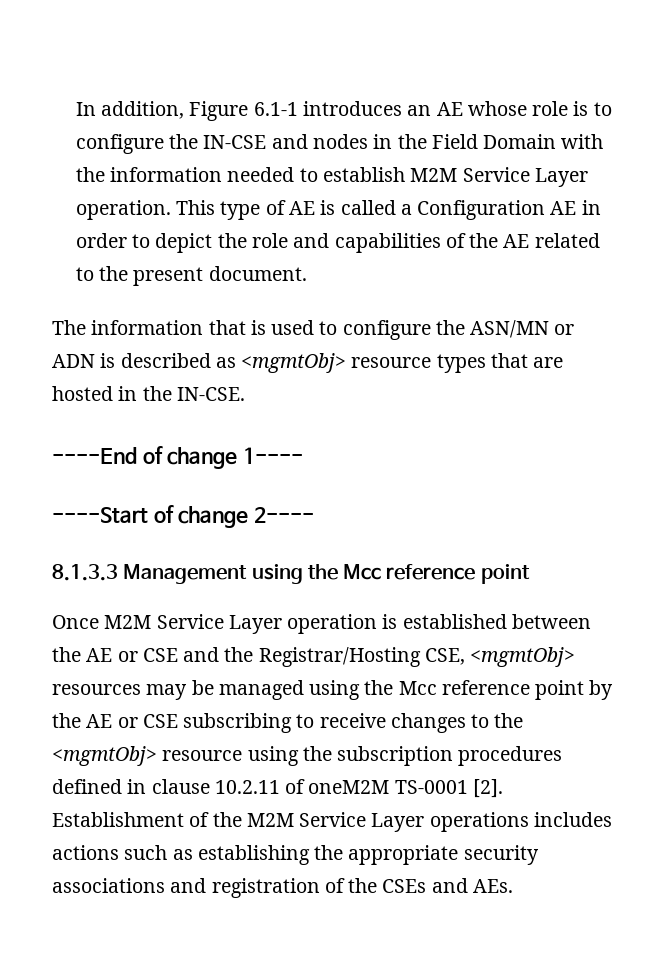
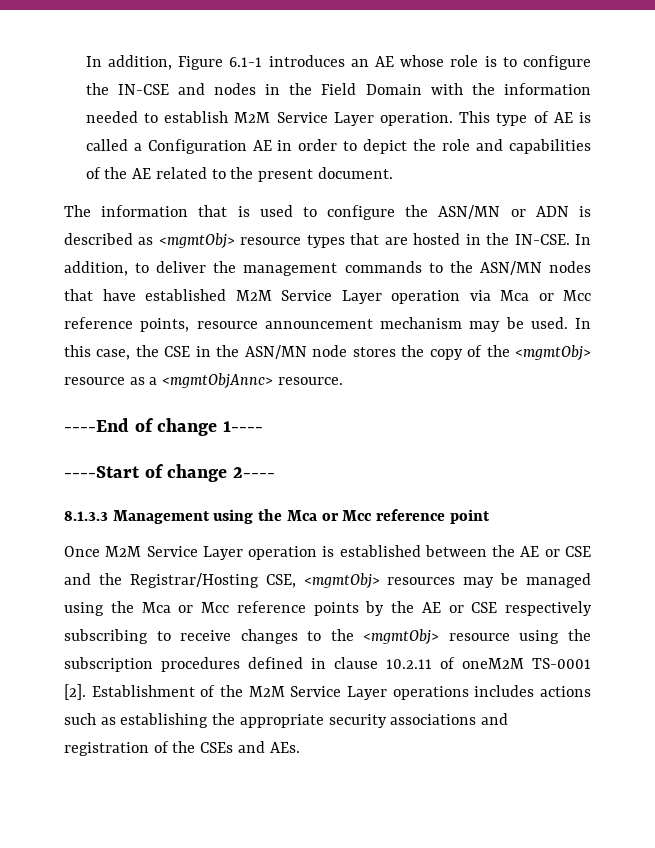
+ In addition, to deliver the management commands to the ASN/MN nodes that have established M2M Service Layer operation via Mca or Mcc reference points, resource announcement mechanism may be used. In this case, the CSE in the ASN/MN node stores the copy of the <mgmtObj> resource as a <mgmtObjAnnc> resource.
- 8.1.3.3 Management using the Mcc reference point
+ 8.1.3.3 Management using the Mca or Mcc reference point
- Once M2M Service Layer operation is established between the AE or CSE and the Registrar/Hosting CSE, <mgmtObj> resources may be managed using the Mcc reference point by the AE or CSE subscribing to receive changes to the <mgmtObj> resource using the subscription procedures defined in clause 10.2.11 of oneM2M TS-0001 [2].
+ Once M2M Service Layer operation is established between the AE or CSE and the Registrar/Hosting CSE, <mgmtObj> resources may be managed using the Mca or Mcc reference points by the AE or CSE respectively subscribing to receive changes to the <mgmtObj> resource using the subscription procedures defined in clause 10.2.11 of oneM2M TS-0001 [2].

